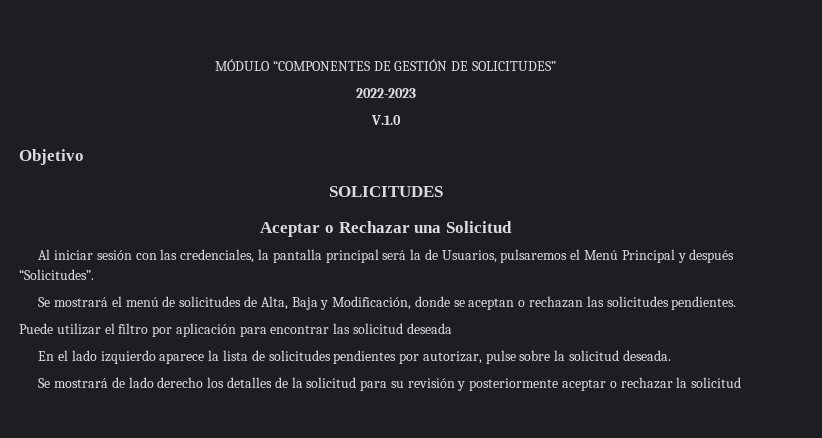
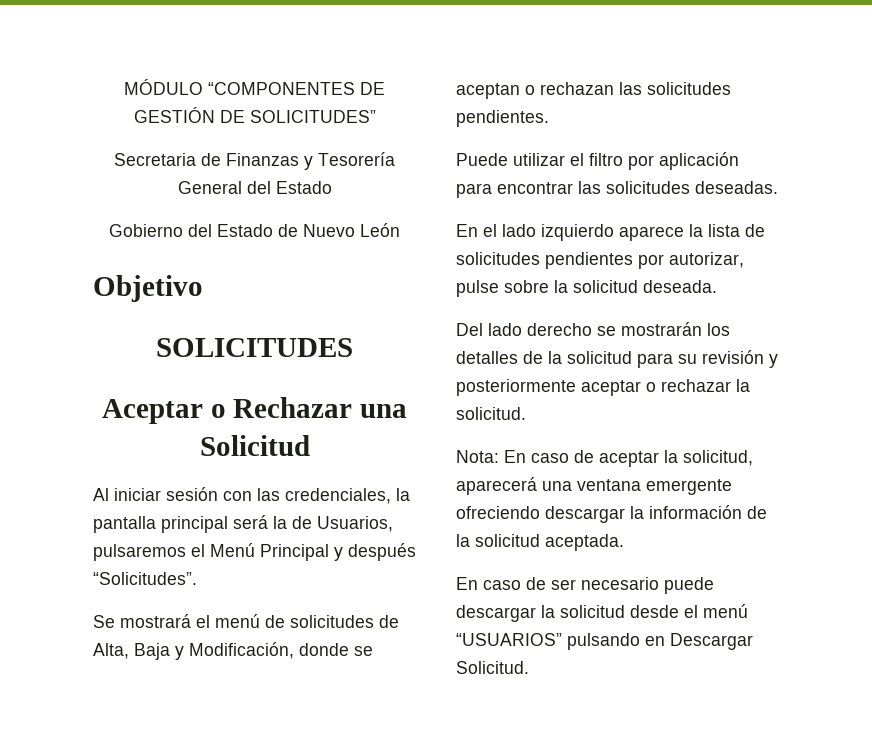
- 2022-2023
- V.1.0
+ Secretaria de Finanzas y Tesorería General del Estado
+ Gobierno del Estado de Nuevo León
- Puede utilizar el filtro por aplicación para encontrar las solicitud deseada
+ Puede utilizar el filtro por aplicación para encontrar las solicitudes deseadas.
- Se mostrará de lado derecho los detalles de la solicitud para su revisión y posteriormente aceptar o rechazar la solicitud
+ Del lado derecho se mostrarán los detalles de la solicitud para su revisión y posteriormente aceptar o rechazar la solicitud.
+ Nota: En caso de aceptar la solicitud, aparecerá una ventana emergente ofreciendo descargar la información de la solicitud aceptada.
+ En caso de ser necesario puede descargar la solicitud desde el menú “USUARIOS” pulsando en Descargar Solicitud.

